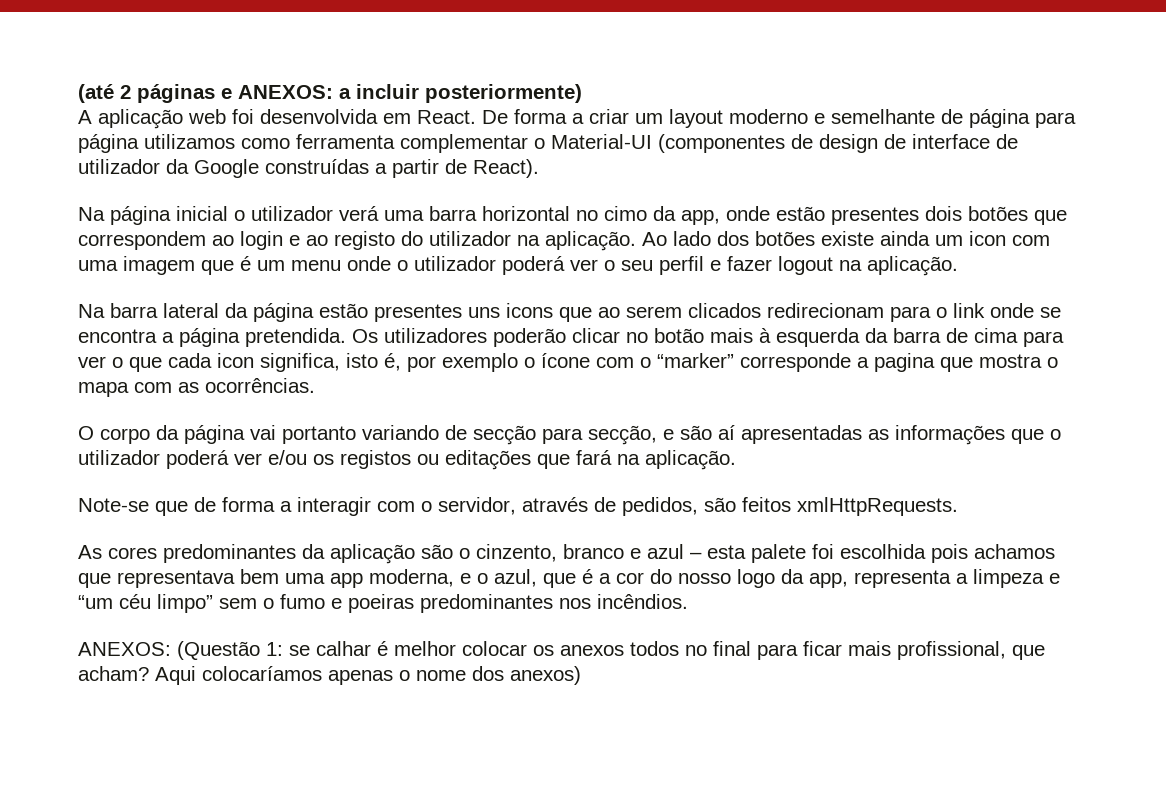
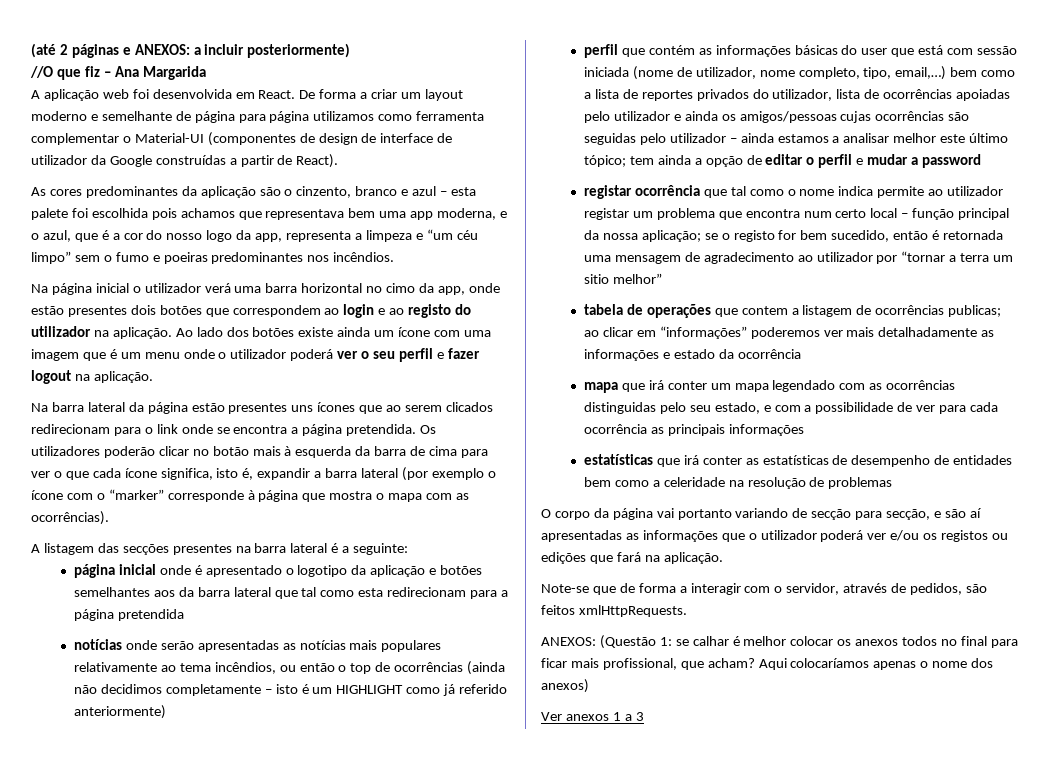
+ //O que fiz – Ana Margarida
- Na página inicial o utilizador verá uma barra horizontal no cimo da app, onde estão presentes dois botões que correspondem ao login e ao registo do utilizador na aplicação. Ao lado dos botões existe ainda um icon com uma imagem que é um menu onde o utilizador poderá ver o seu perfil e fazer logout na aplicação.
- Na barra lateral da página estão presentes uns icons que ao serem clicados redirecionam para o link onde se encontra a página pretendida. Os utilizadores poderão clicar no botão mais à esquerda da barra de cima para ver o que cada icon significa, isto é, por exemplo o ícone com o “marker” corresponde a pagina que mostra o mapa com as ocorrências.
- O corpo da página vai portanto variando de secção para secção, e são aí apresentadas as informações que o utilizador poderá ver e/ou os registos ou editações que fará na aplicação.
- Note-se que de forma a interagir com o servidor, através de pedidos, são feitos xmlHttpRequests.
+ Na página inicial o utilizador verá uma barra horizontal no cimo da app, onde estão presentes dois botões que correspondem ao login e ao registo do utilizador na aplicação. Ao lado dos botões existe ainda um ícone com uma imagem que é um menu onde o utilizador poderá ver o seu perfil e fazer logout na aplicação.
+ Na barra lateral da página estão presentes uns ícones que ao serem clicados redirecionam para o link onde se encontra a página pretendida. Os utilizadores poderão clicar no botão mais à esquerda da barra de cima para ver o que cada ícone significa, isto é, expandir a barra lateral (por exemplo o ícone com o “marker” corresponde à página que mostra o mapa com as ocorrências).
+ A listagem das secções presentes na barra lateral é a seguinte:
+ página inicial onde é apresentado o logotipo da aplicação e botões semelhantes aos da barra lateral que tal como esta redirecionam para a página pretendida
+ notícias onde serão apresentadas as notícias mais populares relativamente ao tema incêndios, ou então o top de ocorrências (ainda não decidimos completamente – isto é um HIGHLIGHT como já referido anteriormente)
+ perfil que contém as informações básicas do user que está com sessão iniciada (nome de utilizador, nome completo, tipo, email,…) bem como a lista de reportes privados do utilizador, lista de ocorrências apoiadas pelo utilizador e ainda os amigos/pessoas cujas ocorrências são seguidas pelo utilizador – ainda estamos a analisar melhor este último tópico; tem ainda a opção de editar o perfil e mudar a password
+ registar ocorrência que tal como o nome indica permite ao utilizador registar um problema que encontra num certo local – função principal da nossa aplicação; se o registo for bem sucedido, então é retornada uma mensagem de agradecimento ao utilizador por “tornar a terra um sitio melhor”
+ tabela de operações que contem a listagem de ocorrências publicas; ao clicar em “informações” poderemos ver mais detalhadamente as informações e estado da ocorrência
+ mapa que irá conter um mapa legendado com as ocorrências distinguidas pelo seu estado, e com a possibilidade de ver para cada ocorrência as principais informações
+ estatísticas que irá conter as estatísticas de desempenho de entidades bem como a celeridade na resolução de problemas
+ O corpo da página vai portanto variando de secção para secção, e são aí apresentadas as informações que o utilizador poderá ver e/ou os registos ou edições que fará na aplicação.
+ Note-se que de forma a interagir com o servidor, através de pedidos, são feitos xmlHttpRequests.
+ Ver anexos 1 a 3

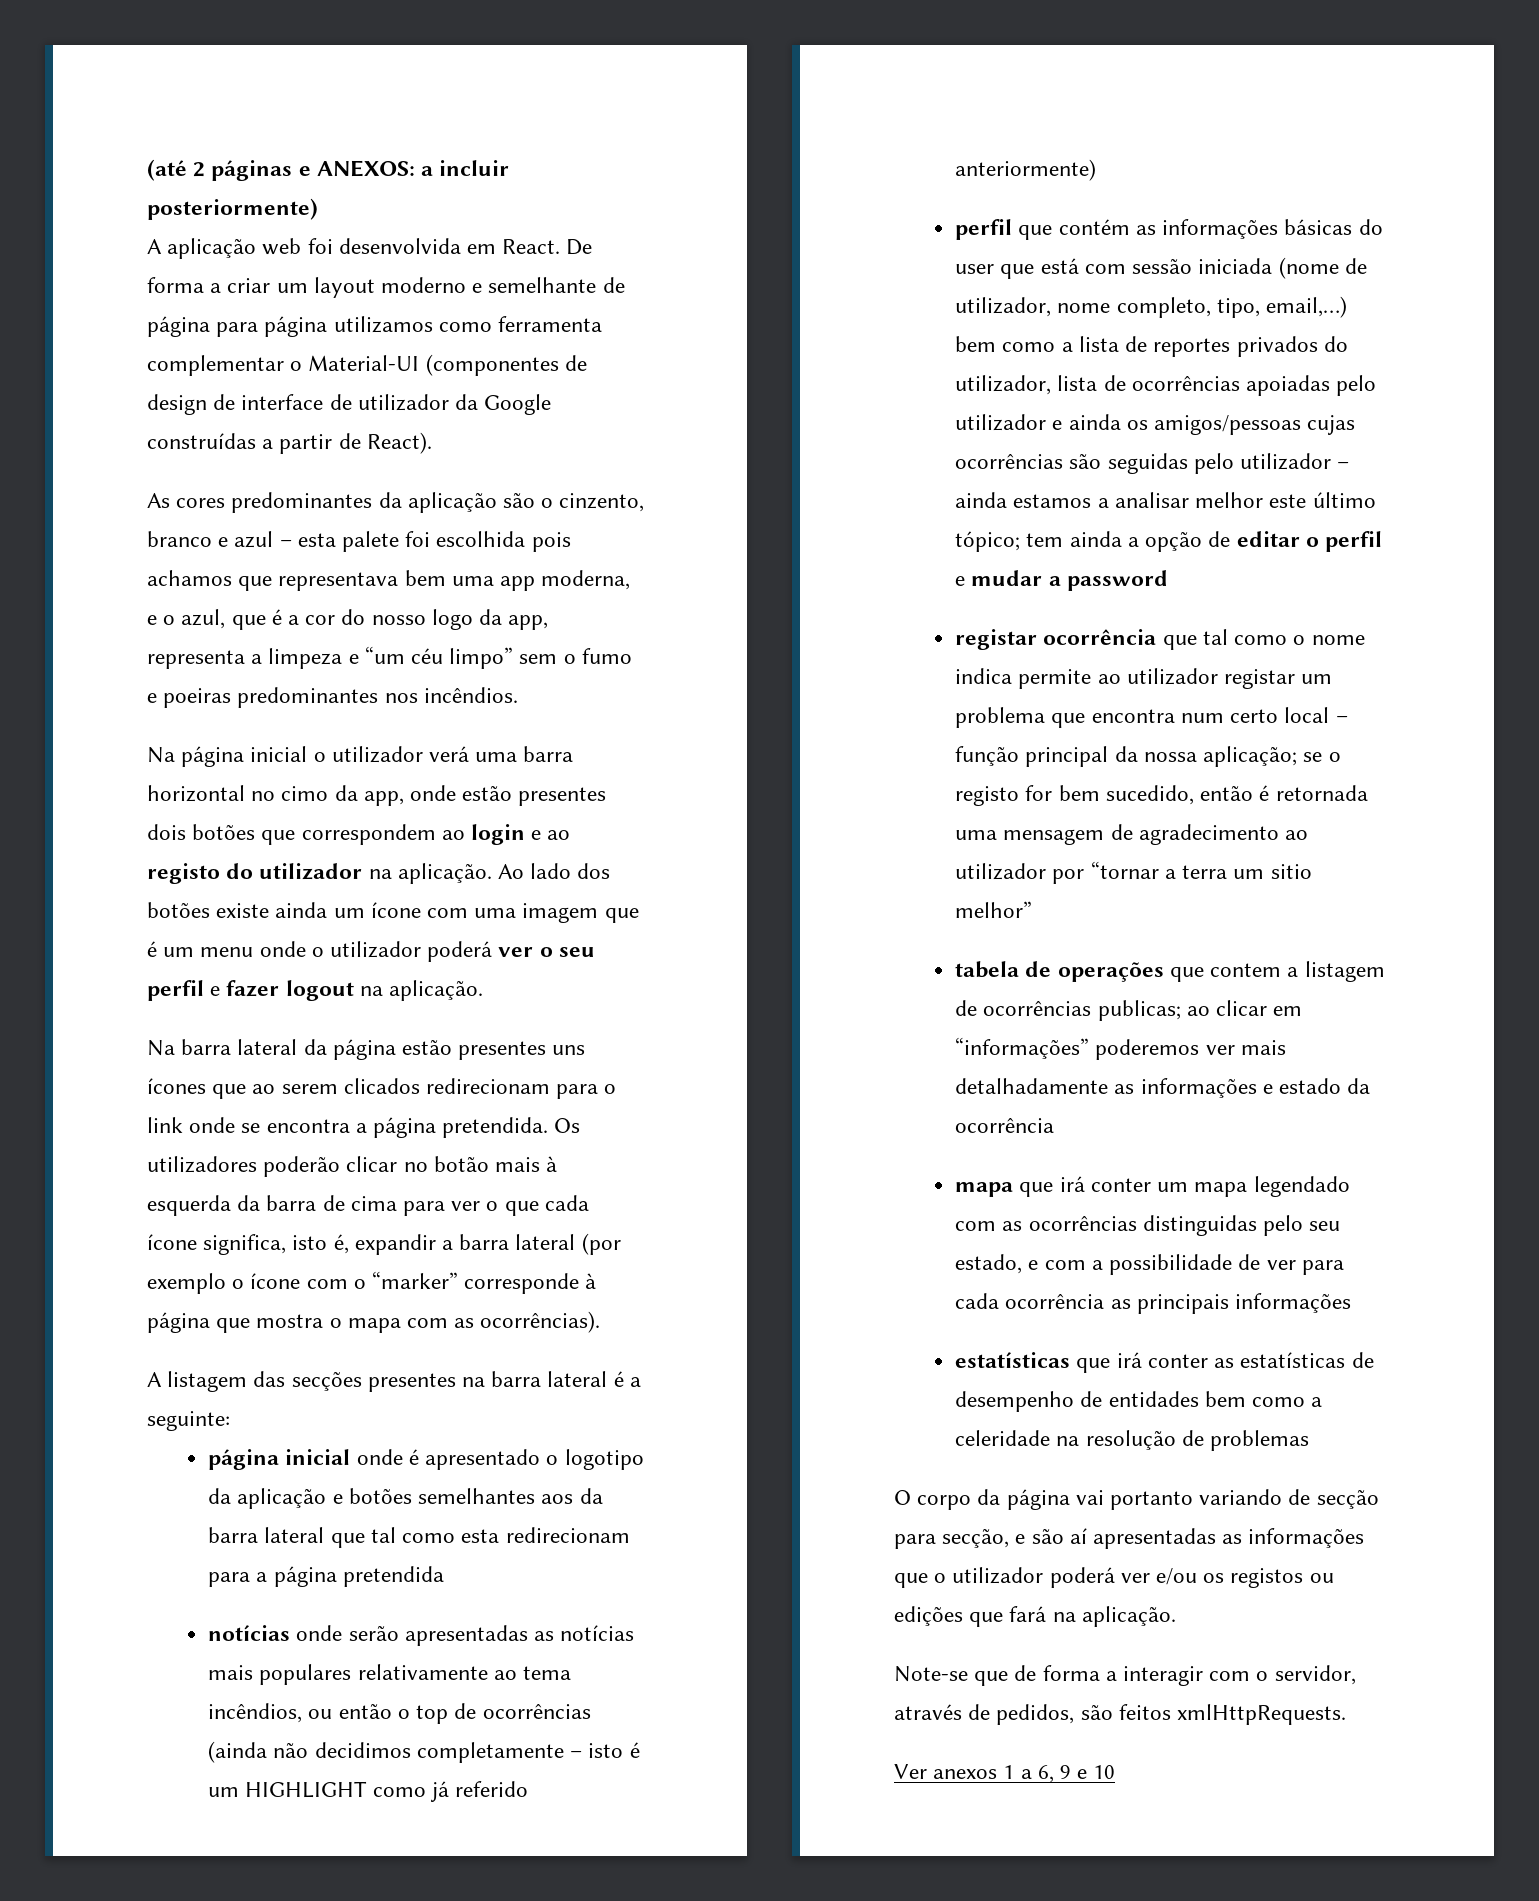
- //O que fiz – Ana Margarida
- ANEXOS: (Questão 1: se calhar é melhor colocar os anexos todos no final para ficar mais profissional, que acham? Aqui colocaríamos apenas o nome dos anexos)
- Ver anexos 1 a 3
+ Ver anexos 1 a 6, 9 e 10

